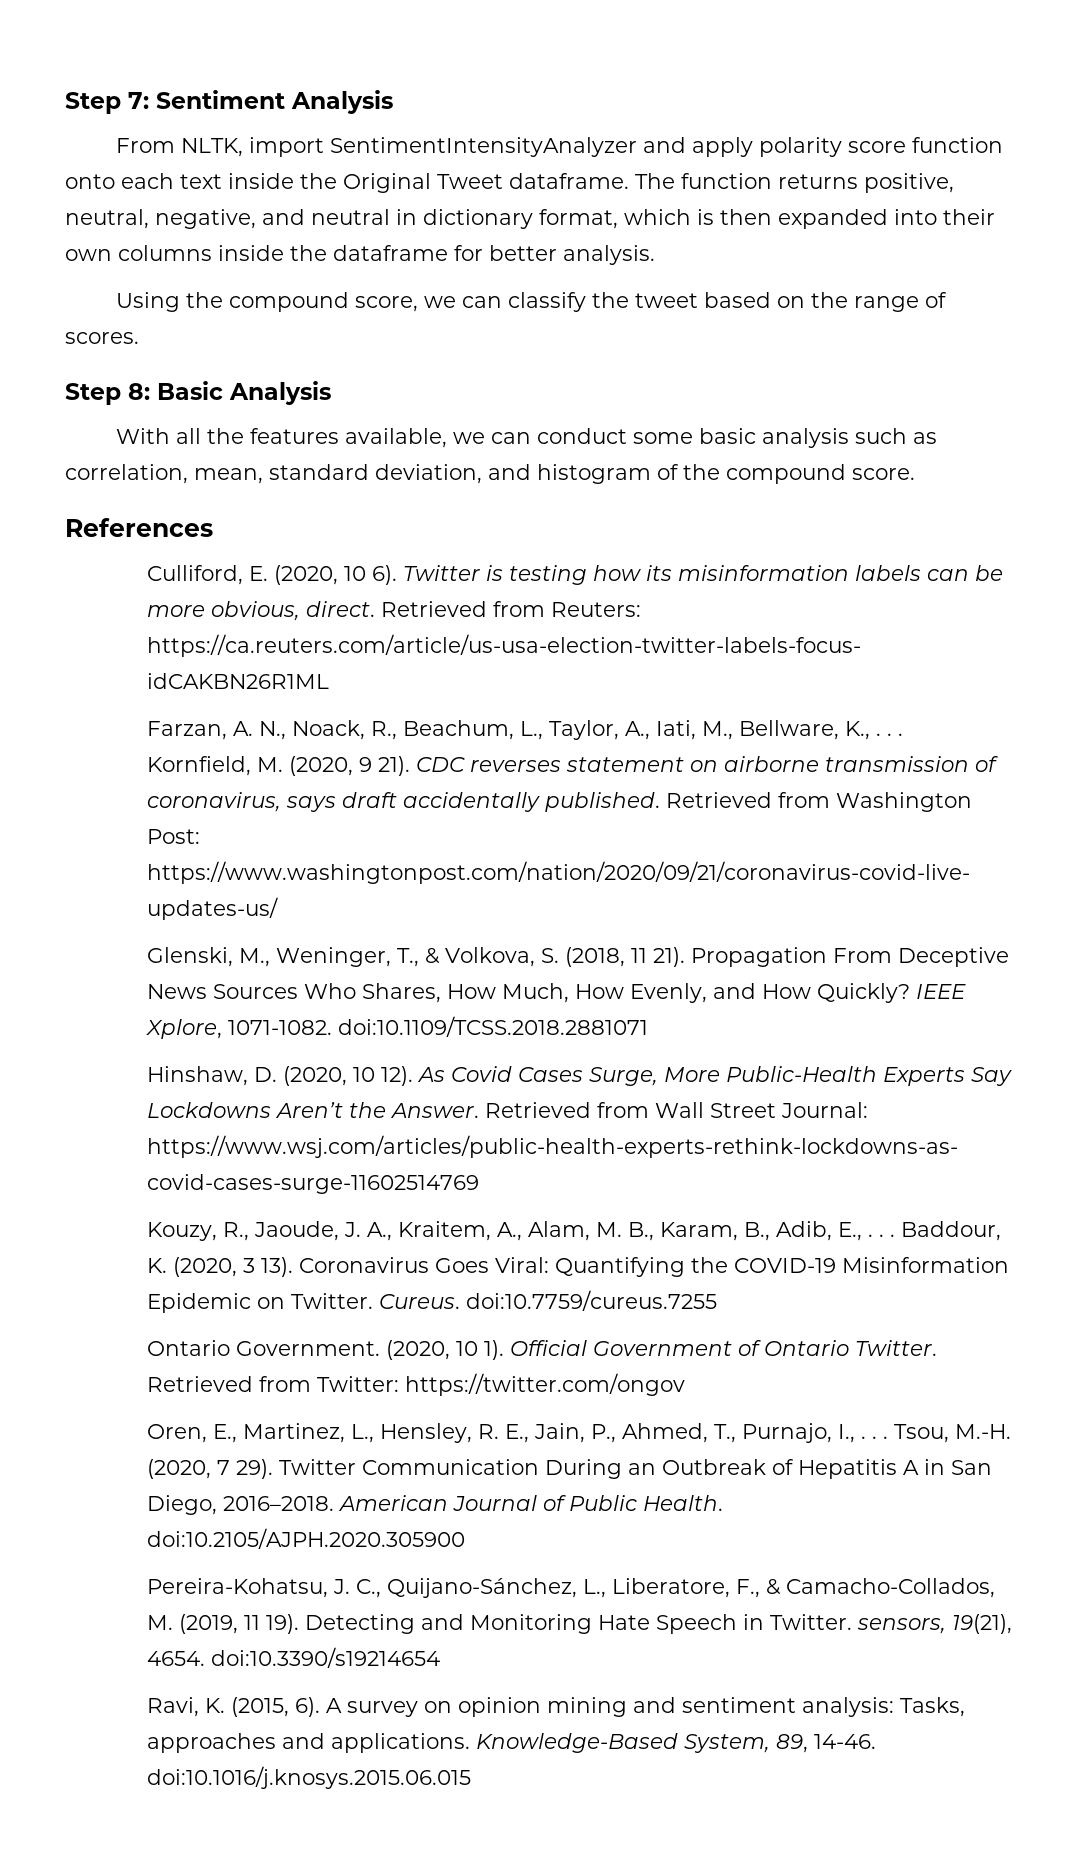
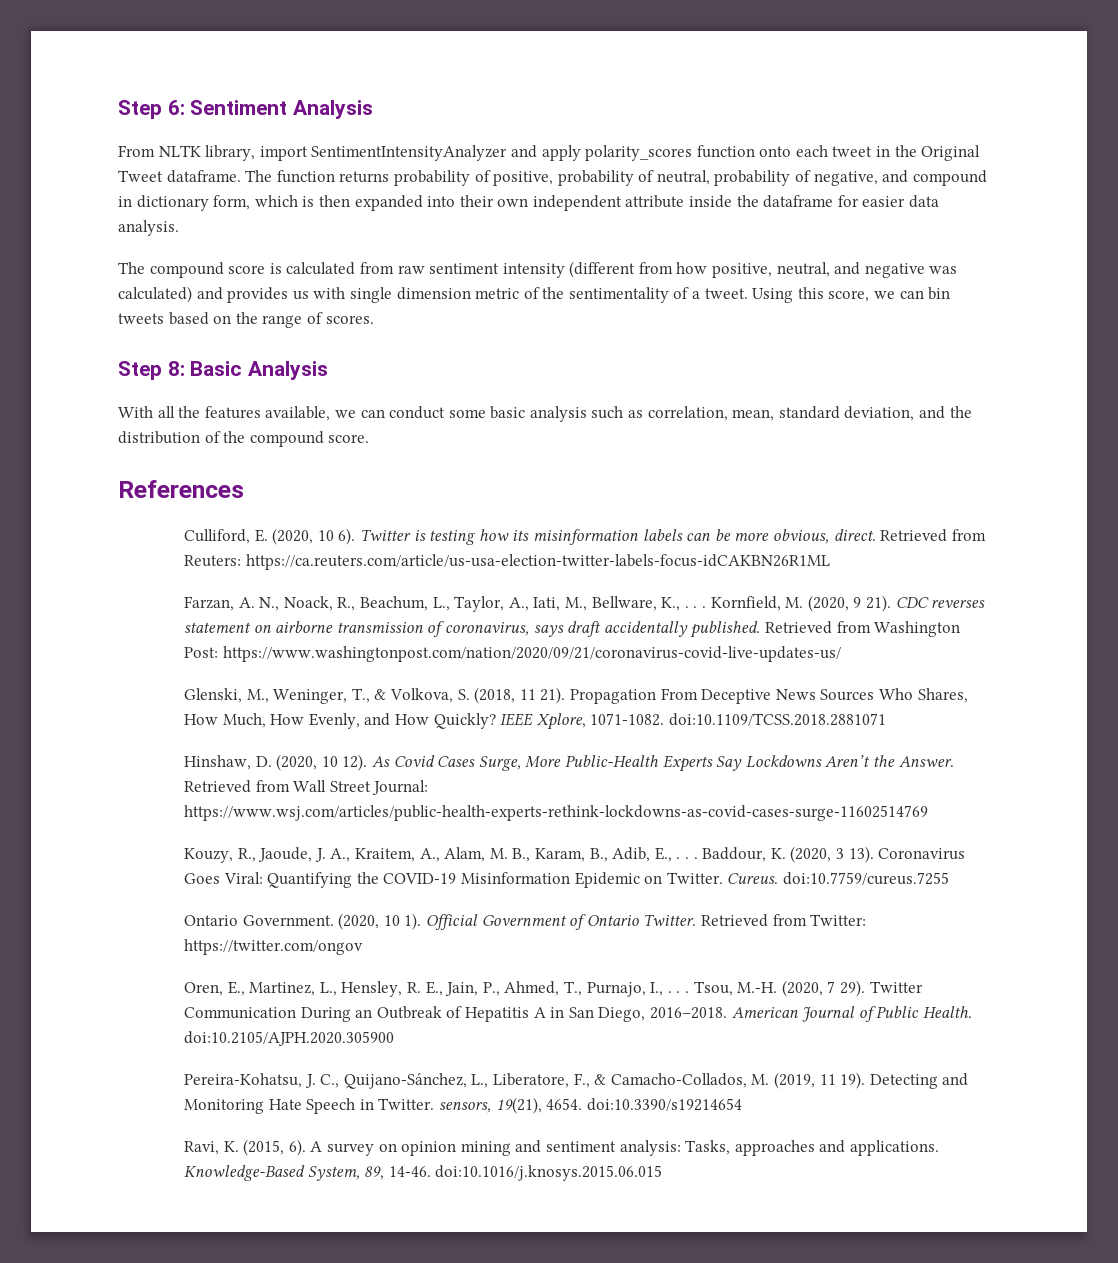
- Step 7: Sentiment Analysis
+ Step 6: Sentiment Analysis
- From NLTK, import SentimentIntensityAnalyzer and apply polarity score function onto each text inside the Original Tweet dataframe.
+ From NLTK library, import SentimentIntensityAnalyzer and apply polarity_scores function onto each tweet in the Original Tweet dataframe.
- The function returns positive, neutral, negative, and neutral in dictionary format, which is then expanded into their own columns inside the dataframe for better analysis.
+ The function returns probability of positive, probability of neutral, probability of negative, and compound in dictionary form, which is then expanded into their own independent attribute inside the dataframe for easier data analysis.
- Using the compound score, we can classify the tweet based on the range of scores.
+ The compound score is calculated from raw sentiment intensity (different from how positive, neutral, and negative was calculated) and provides us with single dimension metric of the sentimentality of a tweet. Using this score, we can bin tweets based on the range of scores.
- With all the features available, we can conduct some basic analysis such as correlation, mean, standard deviation, and histogram of the compound score.
+ With all the features available, we can conduct some basic analysis such as correlation, mean, standard deviation, and the distribution of the compound score.

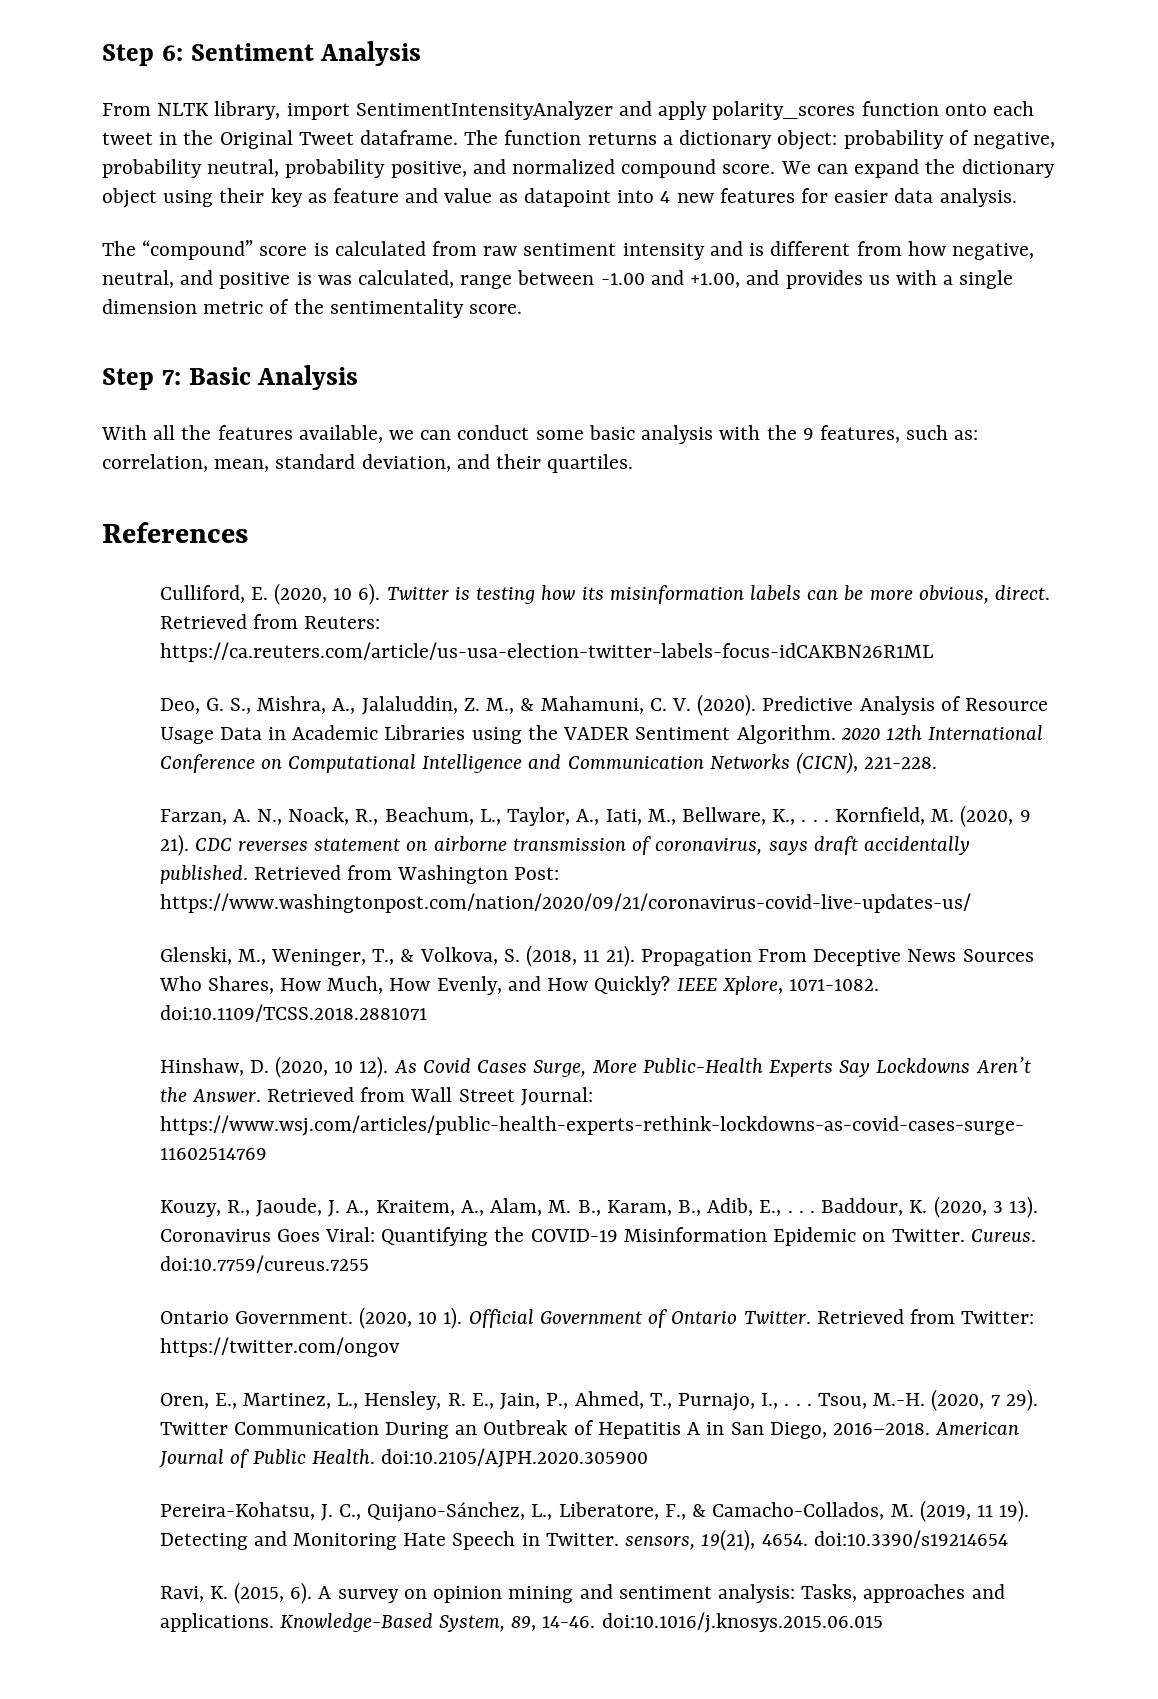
- The function returns probability of positive, probability of neutral, probability of negative, and compound in dictionary form, which is then expanded into their own independent attribute inside the dataframe for easier data analysis.
+ The function returns a dictionary object: probability of negative, probability neutral, probability positive, and normalized compound score. We can expand the dictionary object using their key as feature and value as datapoint into 4 new features for easier data analysis.
- The compound score is calculated from raw sentiment intensity (different from how positive, neutral, and negative was calculated) and provides us with single dimension metric of the sentimentality of a tweet. Using this score, we can bin tweets based on the range of scores.
- Step 8: Basic Analysis
+ The “compound” score is calculated from raw sentiment intensity and is different from how negative, neutral, and positive is was calculated, range between -1.00 and +1.00, and provides us with a single dimension metric of the sentimentality score.
+ Step 7: Basic Analysis
- With all the features available, we can conduct some basic analysis such as correlation, mean, standard deviation, and the distribution of the compound score.
+ With all the features available, we can conduct some basic analysis with the 9 features, such as: correlation, mean, standard deviation, and their quartiles.
+ Deo, G. S., Mishra, A., Jalaluddin, Z. M., & Mahamuni, C. V. (2020). Predictive Analysis of Resource Usage Data in Academic Libraries using the VADER Sentiment Algorithm. 2020 12th International Conference on Computational Intelligence and Communication Networks (CICN), 221-228.

